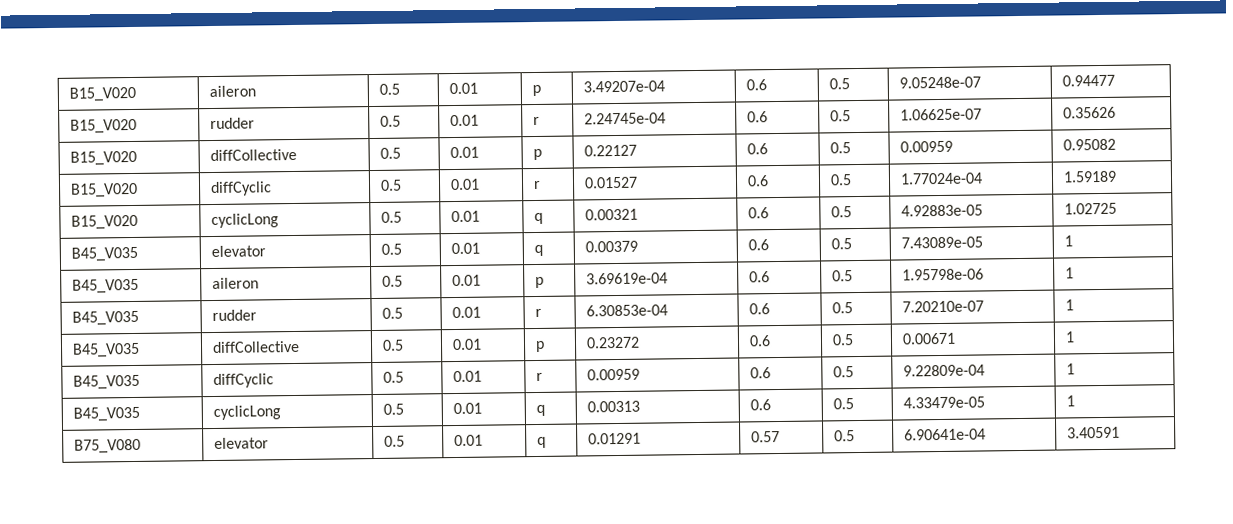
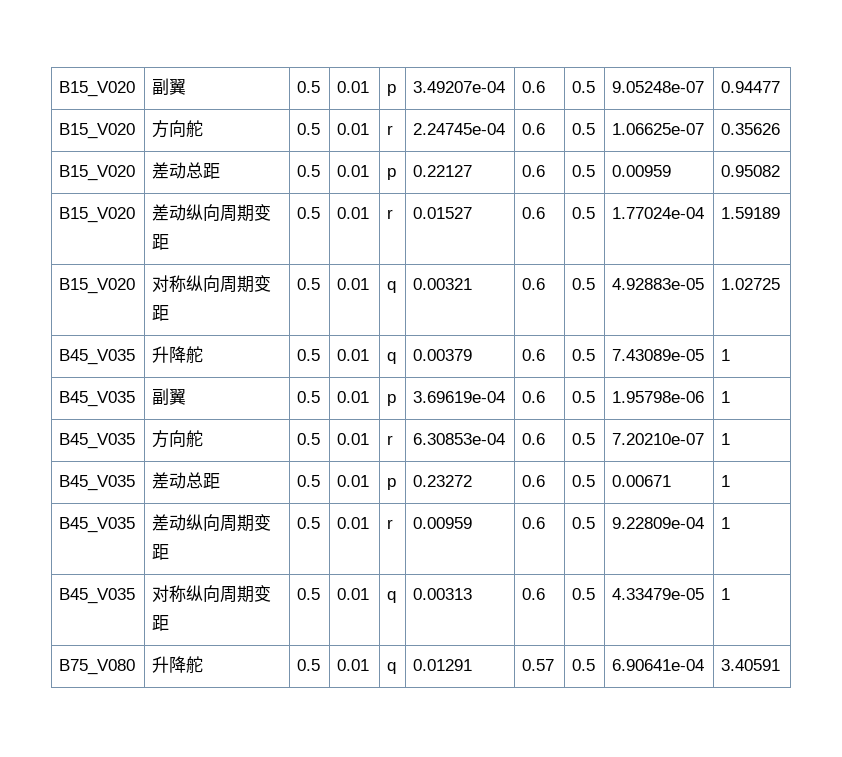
- B15_V020 | aileron | 0.5 | 0.01 | p | 3.49207e-04 | 0.6 | 0.5 | 9.05248e-07 | 0.94477
+ B15_V020 | 副翼 | 0.5 | 0.01 | p | 3.49207e-04 | 0.6 | 0.5 | 9.05248e-07 | 0.94477
- B15_V020 | rudder | 0.5 | 0.01 | r | 2.24745e-04 | 0.6 | 0.5 | 1.06625e-07 | 0.35626
+ B15_V020 | 方向舵 | 0.5 | 0.01 | r | 2.24745e-04 | 0.6 | 0.5 | 1.06625e-07 | 0.35626
- B15_V020 | diffCollective | 0.5 | 0.01 | p | 0.22127 | 0.6 | 0.5 | 0.00959 | 0.95082
+ B15_V020 | 差动总距 | 0.5 | 0.01 | p | 0.22127 | 0.6 | 0.5 | 0.00959 | 0.95082
- B15_V020 | diffCyclic | 0.5 | 0.01 | r | 0.01527 | 0.6 | 0.5 | 1.77024e-04 | 1.59189
+ B15_V020 | 差动纵向周期变距 | 0.5 | 0.01 | r | 0.01527 | 0.6 | 0.5 | 1.77024e-04 | 1.59189
- B15_V020 | cyclicLong | 0.5 | 0.01 | q | 0.00321 | 0.6 | 0.5 | 4.92883e-05 | 1.02725
+ B15_V020 | 对称纵向周期变距 | 0.5 | 0.01 | q | 0.00321 | 0.6 | 0.5 | 4.92883e-05 | 1.02725
- B45_V035 | elevator | 0.5 | 0.01 | q | 0.00379 | 0.6 | 0.5 | 7.43089e-05 | 1
+ B45_V035 | 升降舵 | 0.5 | 0.01 | q | 0.00379 | 0.6 | 0.5 | 7.43089e-05 | 1
- B45_V035 | aileron | 0.5 | 0.01 | p | 3.69619e-04 | 0.6 | 0.5 | 1.95798e-06 | 1
+ B45_V035 | 副翼 | 0.5 | 0.01 | p | 3.69619e-04 | 0.6 | 0.5 | 1.95798e-06 | 1
- B45_V035 | rudder | 0.5 | 0.01 | r | 6.30853e-04 | 0.6 | 0.5 | 7.20210e-07 | 1
+ B45_V035 | 方向舵 | 0.5 | 0.01 | r | 6.30853e-04 | 0.6 | 0.5 | 7.20210e-07 | 1
- B45_V035 | diffCollective | 0.5 | 0.01 | p | 0.23272 | 0.6 | 0.5 | 0.00671 | 1
+ B45_V035 | 差动总距 | 0.5 | 0.01 | p | 0.23272 | 0.6 | 0.5 | 0.00671 | 1
- B45_V035 | diffCyclic | 0.5 | 0.01 | r | 0.00959 | 0.6 | 0.5 | 9.22809e-04 | 1
+ B45_V035 | 差动纵向周期变距 | 0.5 | 0.01 | r | 0.00959 | 0.6 | 0.5 | 9.22809e-04 | 1
- B45_V035 | cyclicLong | 0.5 | 0.01 | q | 0.00313 | 0.6 | 0.5 | 4.33479e-05 | 1
+ B45_V035 | 对称纵向周期变距 | 0.5 | 0.01 | q | 0.00313 | 0.6 | 0.5 | 4.33479e-05 | 1
- B75_V080 | elevator | 0.5 | 0.01 | q | 0.01291 | 0.57 | 0.5 | 6.90641e-04 | 3.40591
+ B75_V080 | 升降舵 | 0.5 | 0.01 | q | 0.01291 | 0.57 | 0.5 | 6.90641e-04 | 3.40591

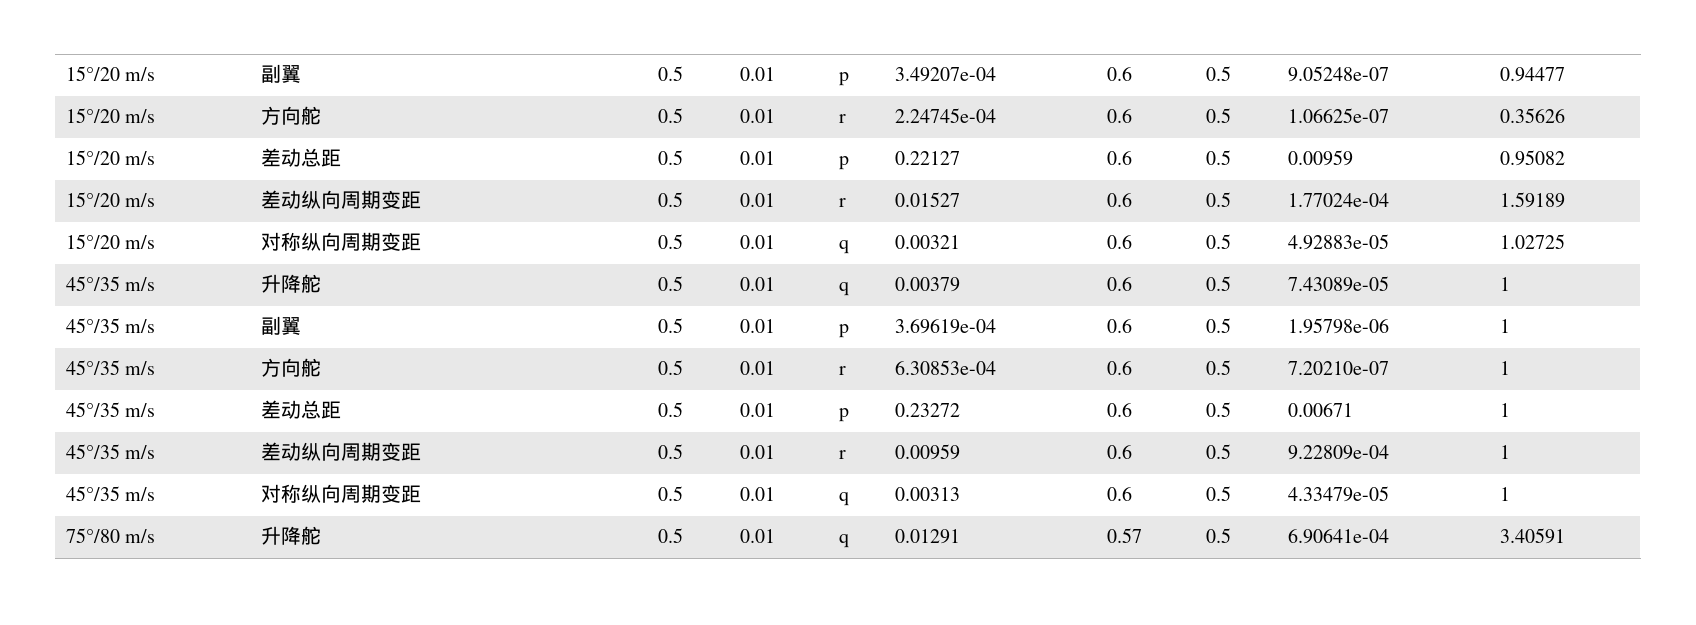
- B15_V020 | 副翼 | 0.5 | 0.01 | p | 3.49207e-04 | 0.6 | 0.5 | 9.05248e-07 | 0.94477
+ 15°/20 m/s | 副翼 | 0.5 | 0.01 | p | 3.49207e-04 | 0.6 | 0.5 | 9.05248e-07 | 0.94477
- B15_V020 | 方向舵 | 0.5 | 0.01 | r | 2.24745e-04 | 0.6 | 0.5 | 1.06625e-07 | 0.35626
+ 15°/20 m/s | 方向舵 | 0.5 | 0.01 | r | 2.24745e-04 | 0.6 | 0.5 | 1.06625e-07 | 0.35626
- B15_V020 | 差动总距 | 0.5 | 0.01 | p | 0.22127 | 0.6 | 0.5 | 0.00959 | 0.95082
+ 15°/20 m/s | 差动总距 | 0.5 | 0.01 | p | 0.22127 | 0.6 | 0.5 | 0.00959 | 0.95082
- B15_V020 | 差动纵向周期变距 | 0.5 | 0.01 | r | 0.01527 | 0.6 | 0.5 | 1.77024e-04 | 1.59189
+ 15°/20 m/s | 差动纵向周期变距 | 0.5 | 0.01 | r | 0.01527 | 0.6 | 0.5 | 1.77024e-04 | 1.59189
- B15_V020 | 对称纵向周期变距 | 0.5 | 0.01 | q | 0.00321 | 0.6 | 0.5 | 4.92883e-05 | 1.02725
+ 15°/20 m/s | 对称纵向周期变距 | 0.5 | 0.01 | q | 0.00321 | 0.6 | 0.5 | 4.92883e-05 | 1.02725
- B45_V035 | 升降舵 | 0.5 | 0.01 | q | 0.00379 | 0.6 | 0.5 | 7.43089e-05 | 1
+ 45°/35 m/s | 升降舵 | 0.5 | 0.01 | q | 0.00379 | 0.6 | 0.5 | 7.43089e-05 | 1
- B45_V035 | 副翼 | 0.5 | 0.01 | p | 3.69619e-04 | 0.6 | 0.5 | 1.95798e-06 | 1
+ 45°/35 m/s | 副翼 | 0.5 | 0.01 | p | 3.69619e-04 | 0.6 | 0.5 | 1.95798e-06 | 1
- B45_V035 | 方向舵 | 0.5 | 0.01 | r | 6.30853e-04 | 0.6 | 0.5 | 7.20210e-07 | 1
+ 45°/35 m/s | 方向舵 | 0.5 | 0.01 | r | 6.30853e-04 | 0.6 | 0.5 | 7.20210e-07 | 1
- B45_V035 | 差动总距 | 0.5 | 0.01 | p | 0.23272 | 0.6 | 0.5 | 0.00671 | 1
+ 45°/35 m/s | 差动总距 | 0.5 | 0.01 | p | 0.23272 | 0.6 | 0.5 | 0.00671 | 1
- B45_V035 | 差动纵向周期变距 | 0.5 | 0.01 | r | 0.00959 | 0.6 | 0.5 | 9.22809e-04 | 1
+ 45°/35 m/s | 差动纵向周期变距 | 0.5 | 0.01 | r | 0.00959 | 0.6 | 0.5 | 9.22809e-04 | 1
- B45_V035 | 对称纵向周期变距 | 0.5 | 0.01 | q | 0.00313 | 0.6 | 0.5 | 4.33479e-05 | 1
+ 45°/35 m/s | 对称纵向周期变距 | 0.5 | 0.01 | q | 0.00313 | 0.6 | 0.5 | 4.33479e-05 | 1
- B75_V080 | 升降舵 | 0.5 | 0.01 | q | 0.01291 | 0.57 | 0.5 | 6.90641e-04 | 3.40591
+ 75°/80 m/s | 升降舵 | 0.5 | 0.01 | q | 0.01291 | 0.57 | 0.5 | 6.90641e-04 | 3.40591

